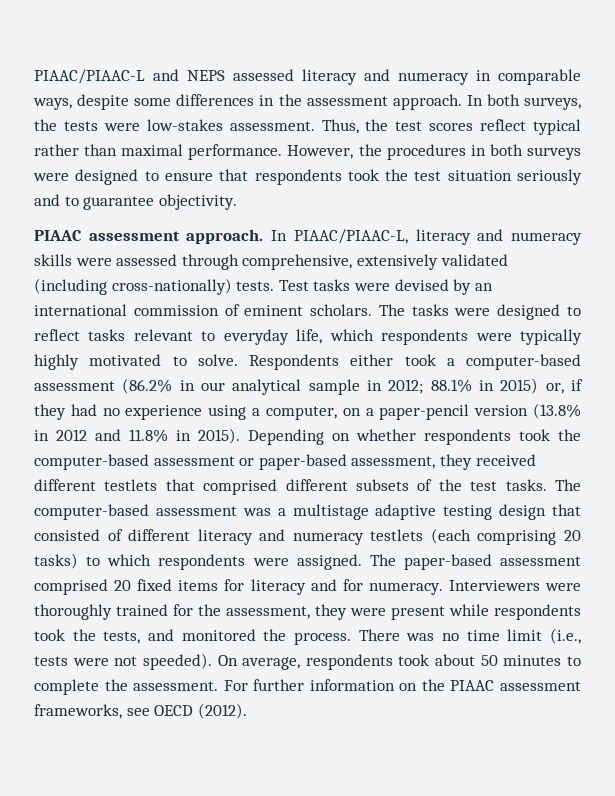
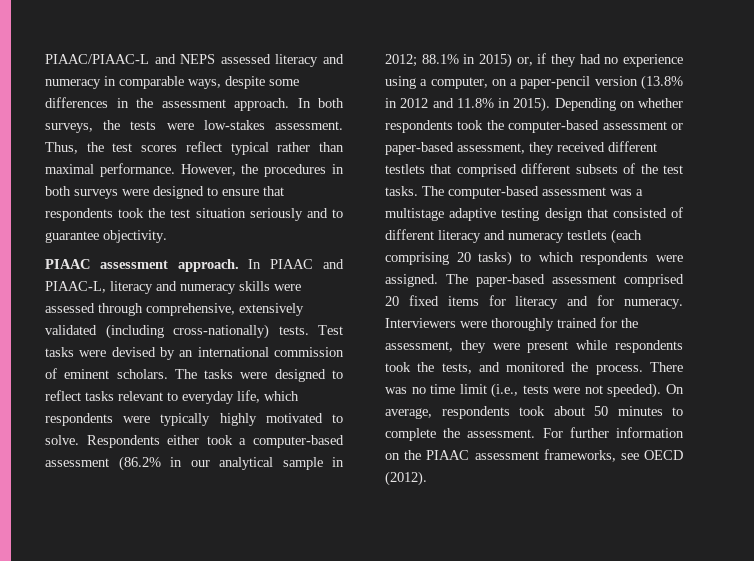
- In PIAAC/PIAAC-L, literacy and numeracy skills were assessed through comprehensive, extensively validated (including cross-nationally) tests.
+ In PIAAC and PIAAC-L, literacy and numeracy skills were assessed through comprehensive, extensively validated (including cross-nationally) tests.

